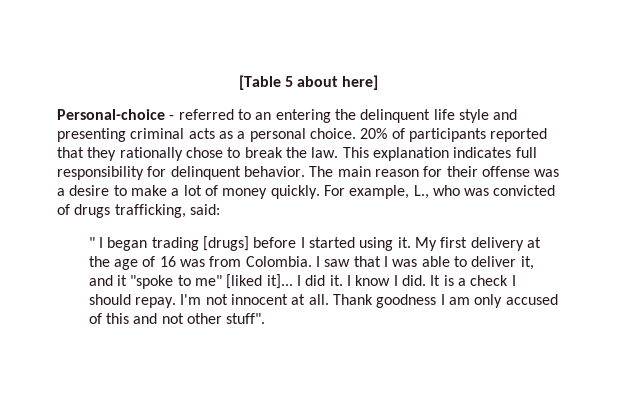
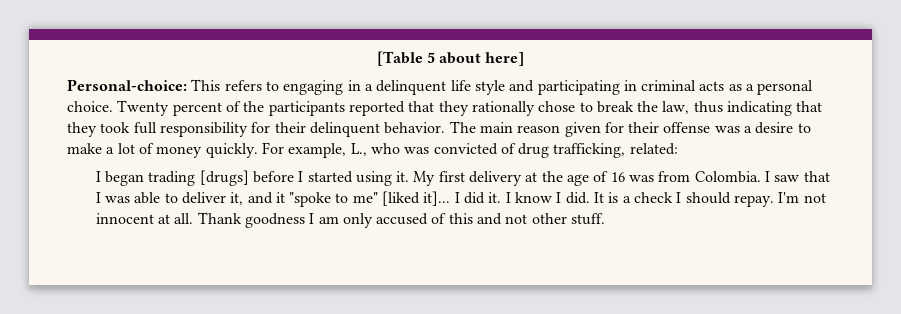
- Personal-choice - referred to an entering the delinquent life style and presenting criminal acts as a personal choice.
+ Personal-choice: This refers to engaging in a delinquent life style and participating in criminal acts as a personal choice.
- 20% of participants reported that they rationally chose to break the law. This explanation indicates full responsibility for delinquent behavior.
+ Twenty percent of the participants reported that they rationally chose to break the law, thus indicating that they took full responsibility for their delinquent behavior.
- The main reason for their offense was a desire to make a lot of money quickly.
+ The main reason given for their offense was a desire to make a lot of money quickly.
- For example, L., who was convicted of drugs trafficking, said:
- " I began trading [drugs] before I started using it.
+ For example, L., who was convicted of drug trafficking, related:
+ I began trading [drugs] before I started using it.
- Thank goodness I am only accused of this and not other stuff".
+ Thank goodness I am only accused of this and not other stuff.

